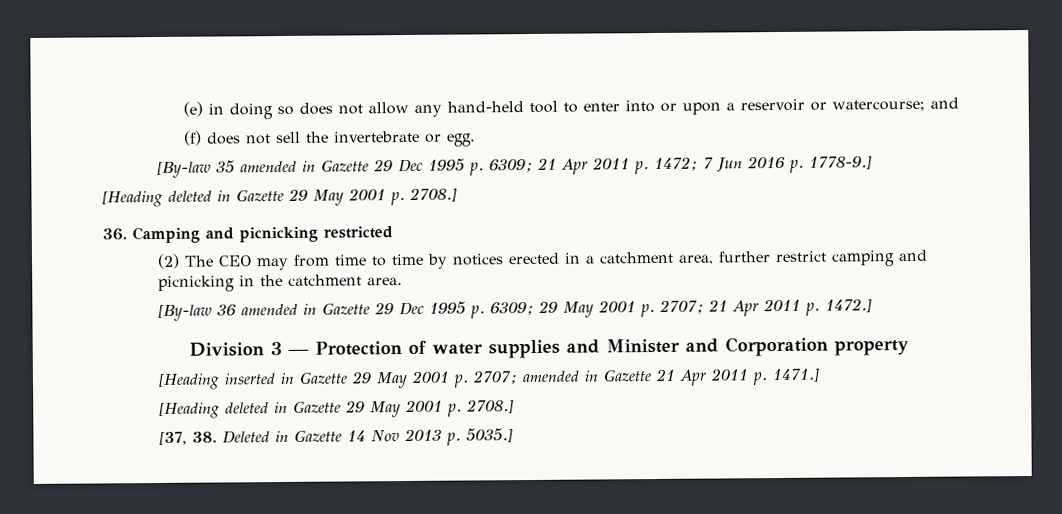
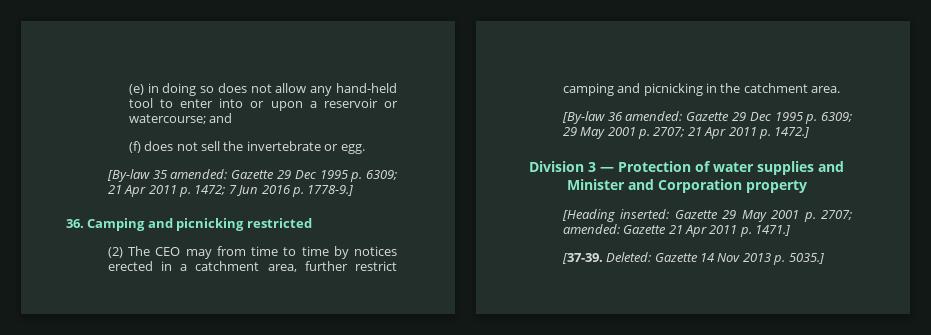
- [By-law 35 amended in Gazette 29 Dec 1995 p. 6309; 21 Apr 2011 p. 1472; 7 Jun 2016 p. 1778-9.]
- [Heading deleted in Gazette 29 May 2001 p. 2708.]
+ [By-law 35 amended: Gazette 29 Dec 1995 p. 6309; 21 Apr 2011 p. 1472; 7 Jun 2016 p. 1778-9.]
- [By-law 36 amended in Gazette 29 Dec 1995 p. 6309; 29 May 2001 p. 2707; 21 Apr 2011 p. 1472.]
+ [By-law 36 amended: Gazette 29 Dec 1995 p. 6309; 29 May 2001 p. 2707; 21 Apr 2011 p. 1472.]
- [Heading inserted in Gazette 29 May 2001 p. 2707; amended in Gazette 21 Apr 2011 p. 1471.]
- [Heading deleted in Gazette 29 May 2001 p. 2708.]
- [37, 38. Deleted in Gazette 14 Nov 2013 p. 5035.]
+ [Heading inserted: Gazette 29 May 2001 p. 2707; amended: Gazette 21 Apr 2011 p. 1471.]
+ [37-39. Deleted: Gazette 14 Nov 2013 p. 5035.]

